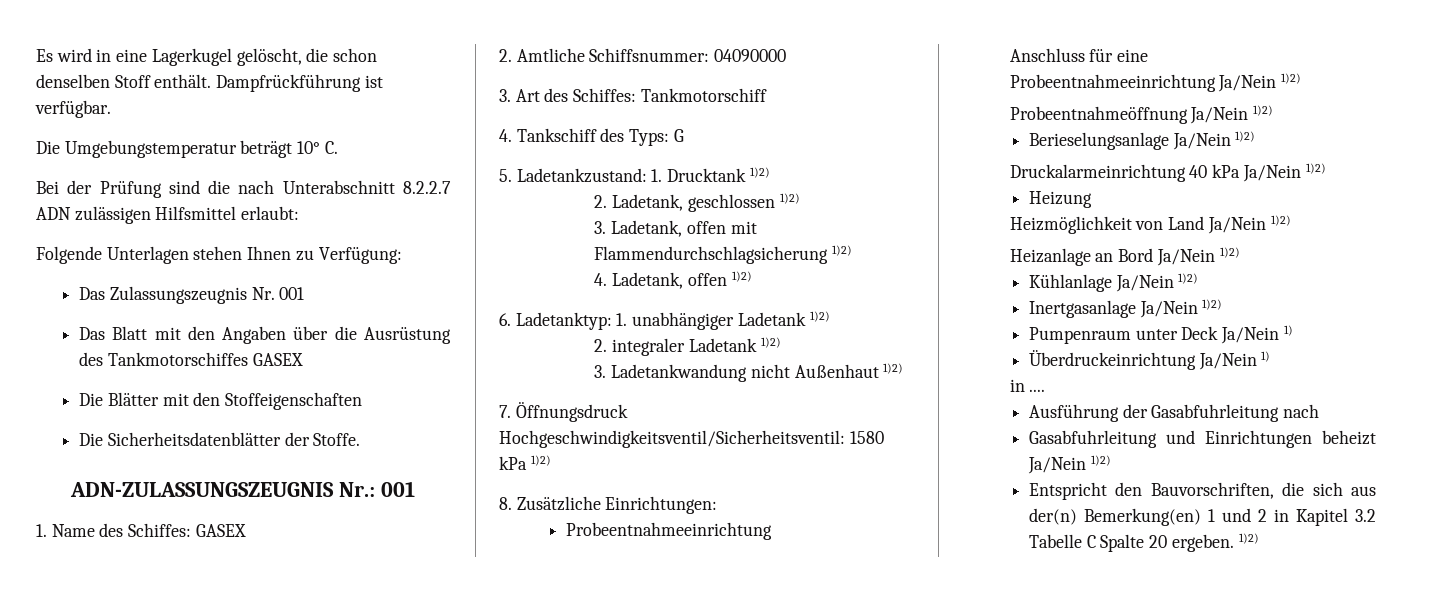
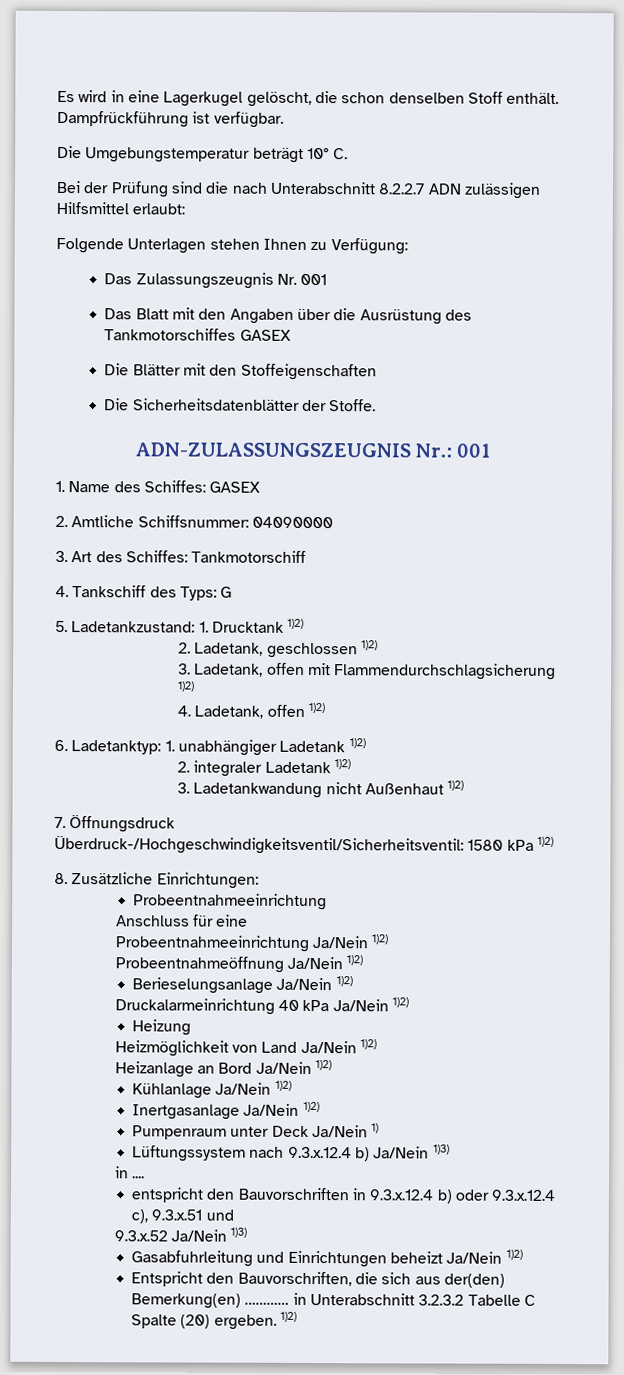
- 7. Öffnungsdruck Hochgeschwindigkeitsventil/Sicherheitsventil: 1580 kPa 1)2)
+ 7. Öffnungsdruck Überdruck-/Hochgeschwindigkeitsventil/Sicherheitsventil: 1580 kPa 1)2)
- Überdruckeinrichtung Ja/Nein 1)
+ Lüftungssystem nach 9.3.x.12.4 b) Ja/Nein 1)3)
  in ....
- Ausführung der Gasabfuhrleitung nach
+ entspricht den Bauvorschriften in 9.3.x.12.4 b) oder 9.3.x.12.4 c), 9.3.x.51 und
+ 9.3.x.52 Ja/Nein 1)3)
- Entspricht den Bauvorschriften, die sich aus der(n) Bemerkung(en) 1 und 2 in Kapitel 3.2 Tabelle C Spalte 20 ergeben.
+ Entspricht den Bauvorschriften, die sich aus der(den) Bemerkung(en) ………… in Unterabschnitt 3.2.3.2 Tabelle C Spalte (20) ergeben.

